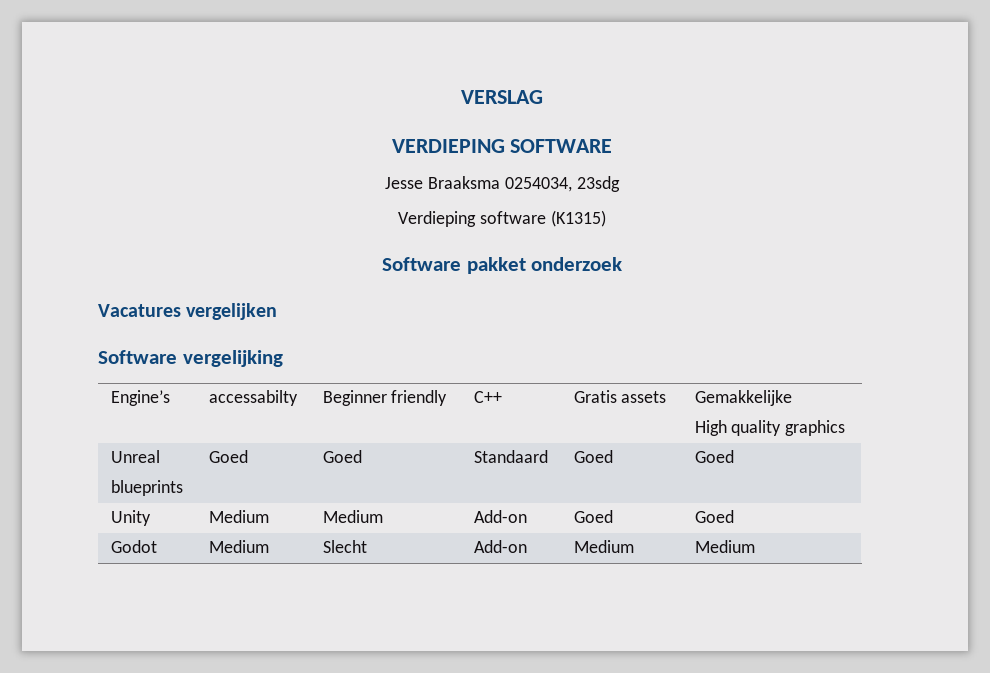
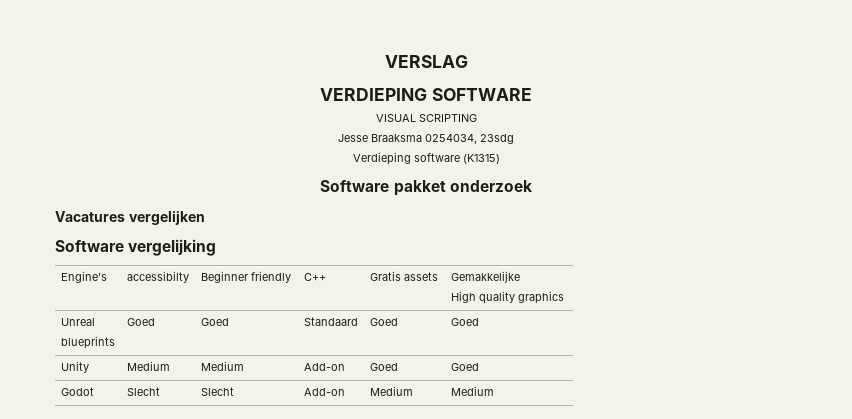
+ VISUAL SCRIPTING
- Engine’s | accessabilty | Beginner friendly | C++ | Gratis assets | Gemakkelijke
+ Engine’s | accessibilty | Beginner friendly | C++ | Gratis assets | Gemakkelijke
- Godot | Medium | Slecht | Add-on | Medium | Medium
+ Godot | Slecht | Slecht | Add-on | Medium | Medium

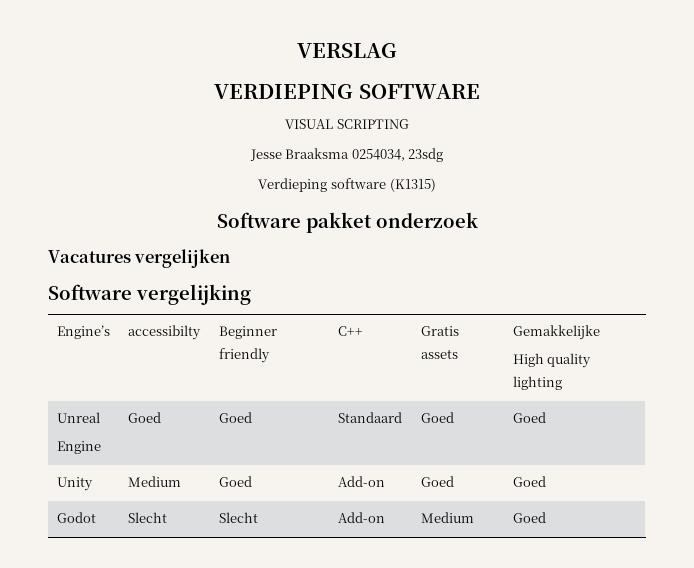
  Engine’s | accessibilty | Beginner friendly | C++ | Gratis assets | Gemakkelijke
- High quality graphics
+ High quality lighting
  Unreal
- blueprints | Goed | Goed | Standaard | Goed | Goed
+ Engine | Goed | Goed | Standaard | Goed | Goed
- Unity | Medium | Medium | Add-on | Goed | Goed
+ Unity | Medium | Goed | Add-on | Goed | Goed
- Godot | Slecht | Slecht | Add-on | Medium | Medium
+ Godot | Slecht | Slecht | Add-on | Medium | Goed

